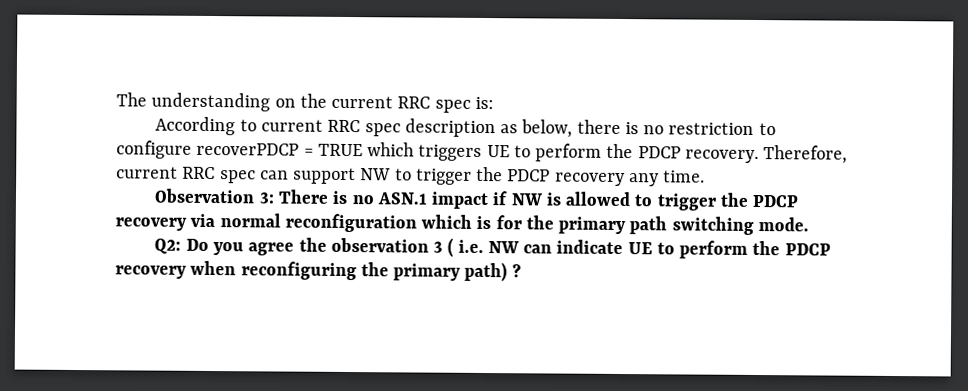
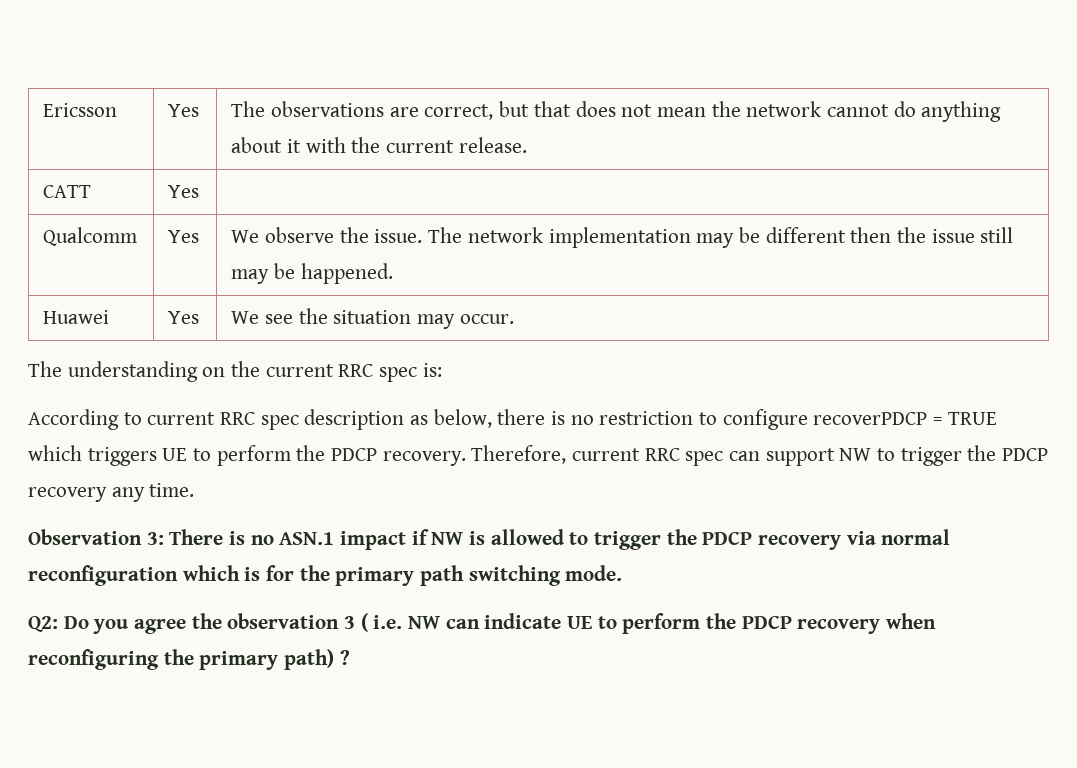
+ Ericsson | Yes | The observations are correct, but that does not mean the network cannot do anything about it with the current release.
+ CATT | Yes |
+ Qualcomm | Yes | We observe the issue. The network implementation may be different then the issue still may be happened.
+ Huawei | Yes | We see the situation may occur.

